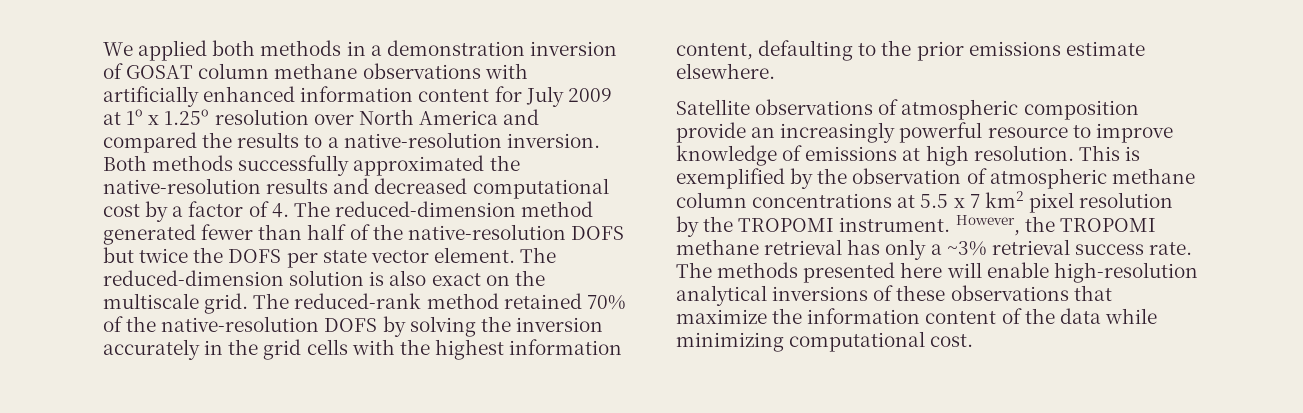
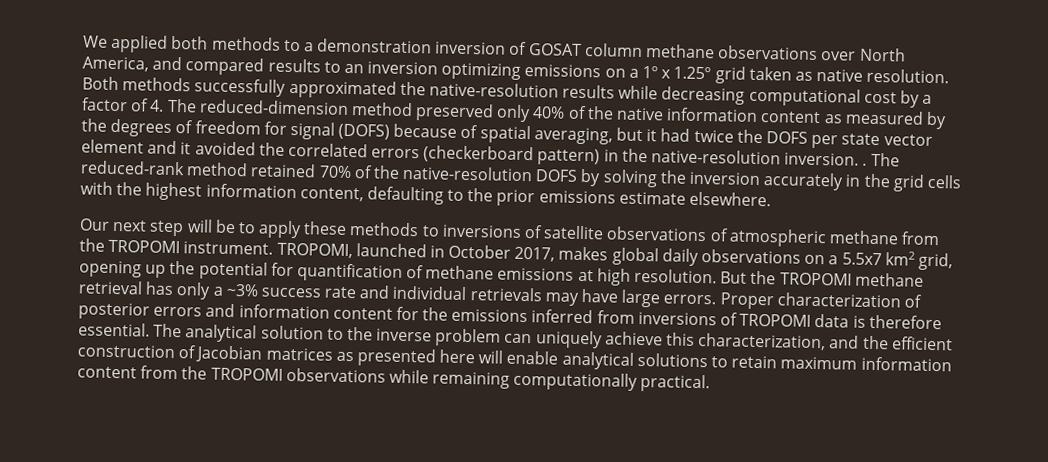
- We applied both methods in a demonstration inversion of GOSAT column methane observations with artificially enhanced information content for July 2009 at 1º x 1.25º resolution over North America and compared the results to a native-resolution inversion.
+ We applied both methods to a demonstration inversion of GOSAT column methane observations over North America, and compared results to an inversion optimizing emissions on a 1º x 1.25º grid taken as native resolution.
- Both methods successfully approximated the native-resolution results and decreased computational cost by a factor of 4. The reduced-dimension method generated fewer than half of the native-resolution DOFS but twice the DOFS per state vector element. The reduced-dimension solution is also exact on the multiscale grid.
+ Both methods successfully approximated the native-resolution results while decreasing computational cost by a factor of 4. The reduced-dimension method preserved only 40% of the native information content as measured by the degrees of freedom for signal (DOFS) because of spatial averaging, but it had twice the DOFS per state vector element and it avoided the correlated errors (checkerboard pattern) in the native-resolution inversion. .
- Satellite observations of atmospheric composition provide an increasingly powerful resource to improve knowledge of emissions at high resolution. This is exemplified by the observation of atmospheric methane column concentrations at 5.5 x 7 km2 pixel resolution by the TROPOMI instrument. However, the TROPOMI methane retrieval has only a ~3% retrieval success rate. The methods presented here will enable high-resolution analytical inversions of these observations that maximize the information content of the data while minimizing computational cost.
+ Our next step will be to apply these methods to inversions of satellite observations of atmospheric methane from the TROPOMI instrument. TROPOMI, launched in October 2017, makes global daily observations on a 5.5x7 km2 grid, opening up the potential for quantification of methane emissions at high resolution. But the TROPOMI methane retrieval has only a ~3% success rate and individual retrievals may have large errors. Proper characterization of posterior errors and information content for the emissions inferred from inversions of TROPOMI data is therefore essential. The analytical solution to the inverse problem can uniquely achieve this characterization, and the efficient construction of Jacobian matrices as presented here will enable analytical solutions to retain maximum information content from the TROPOMI observations while remaining computationally practical.

